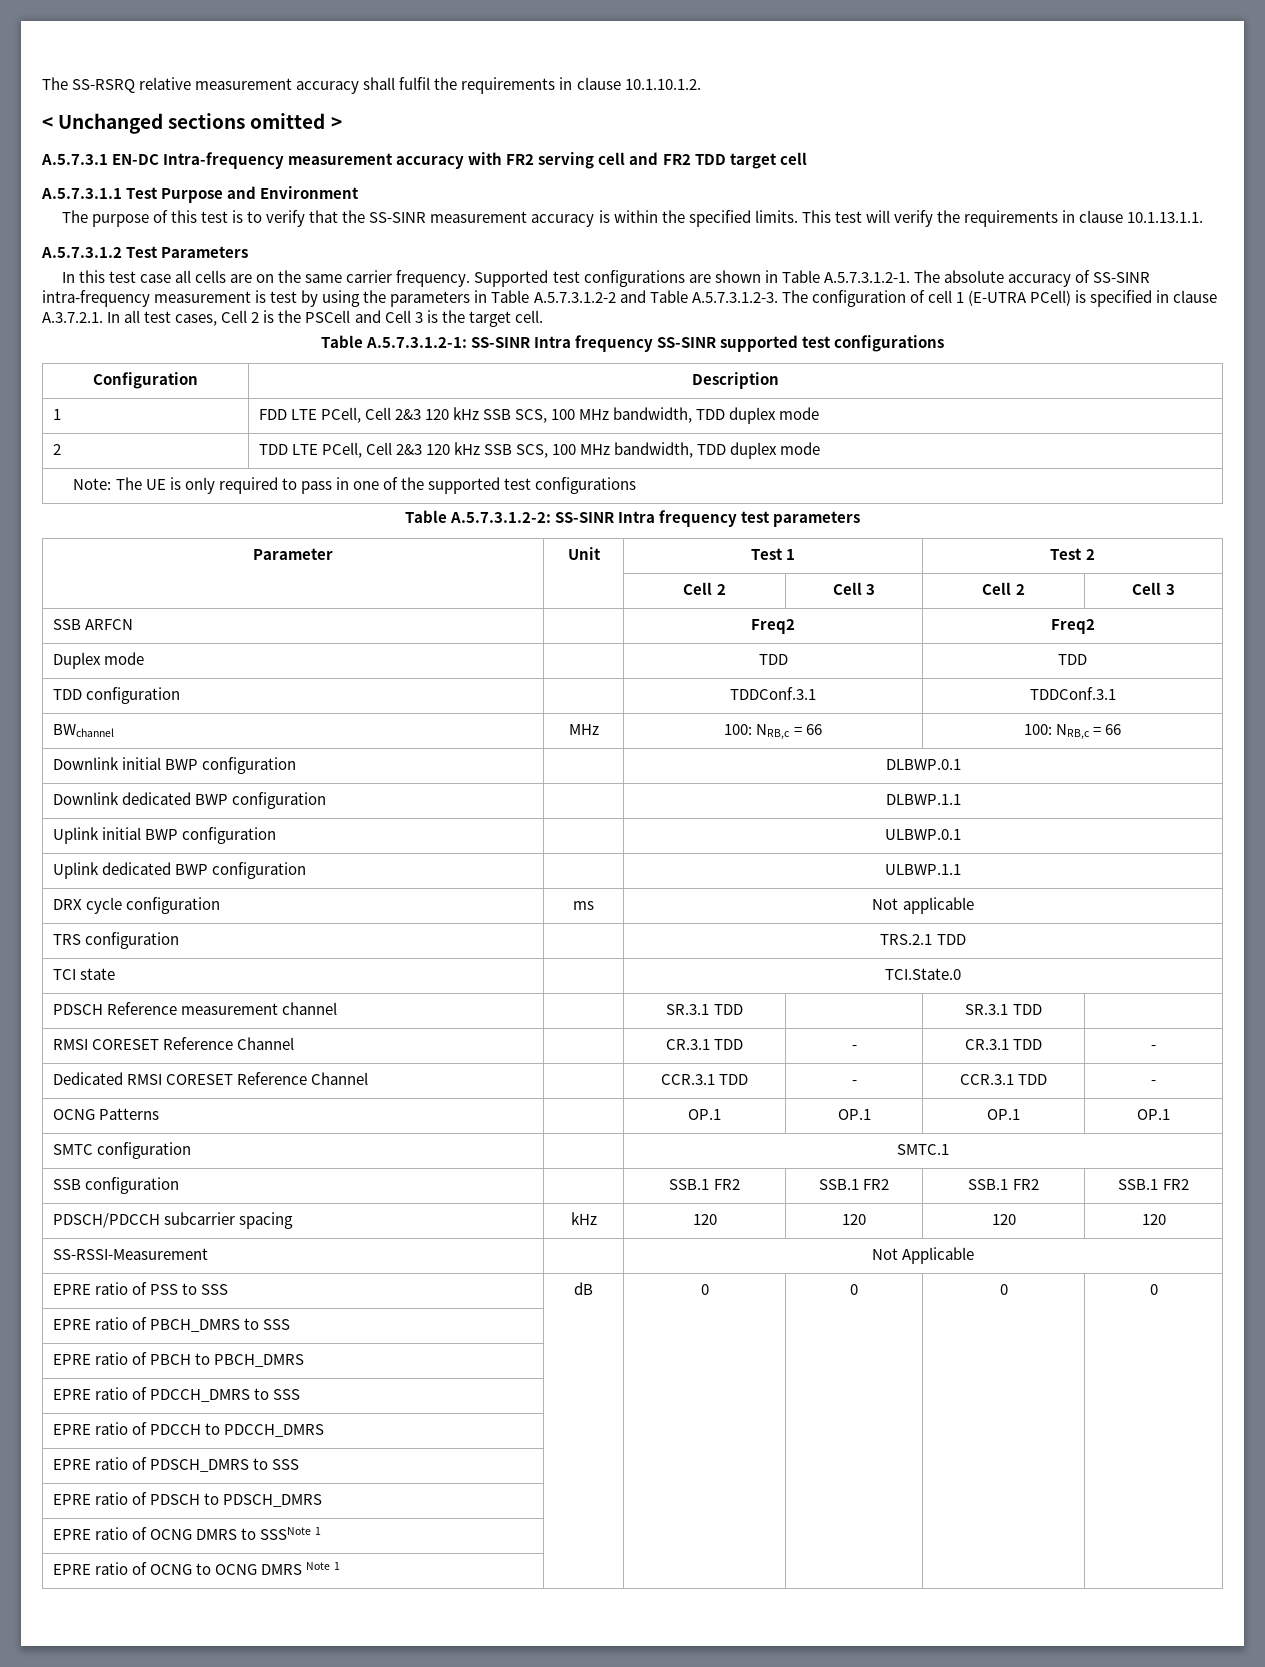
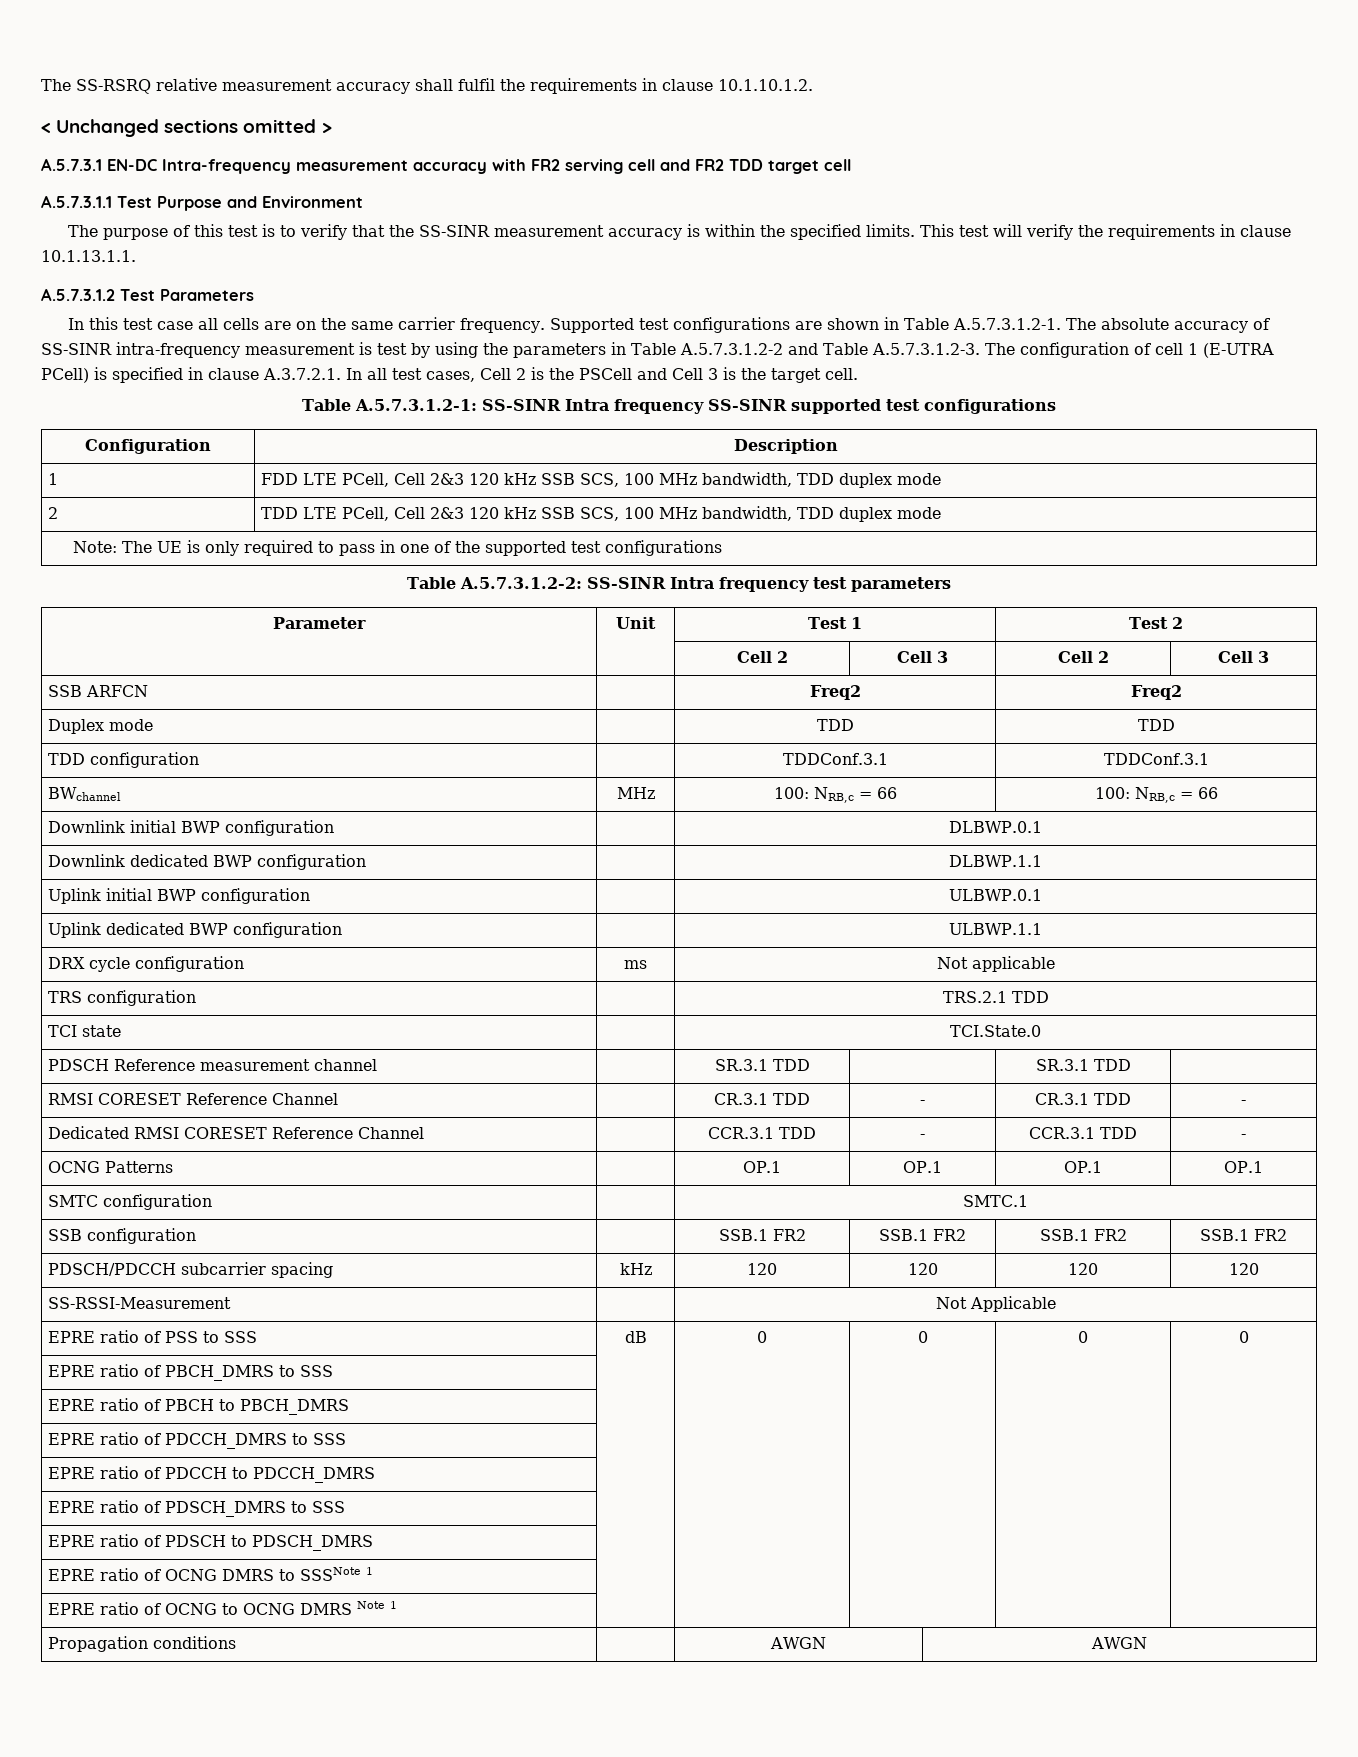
+ Propagation conditions | | AWGN | AWGN

